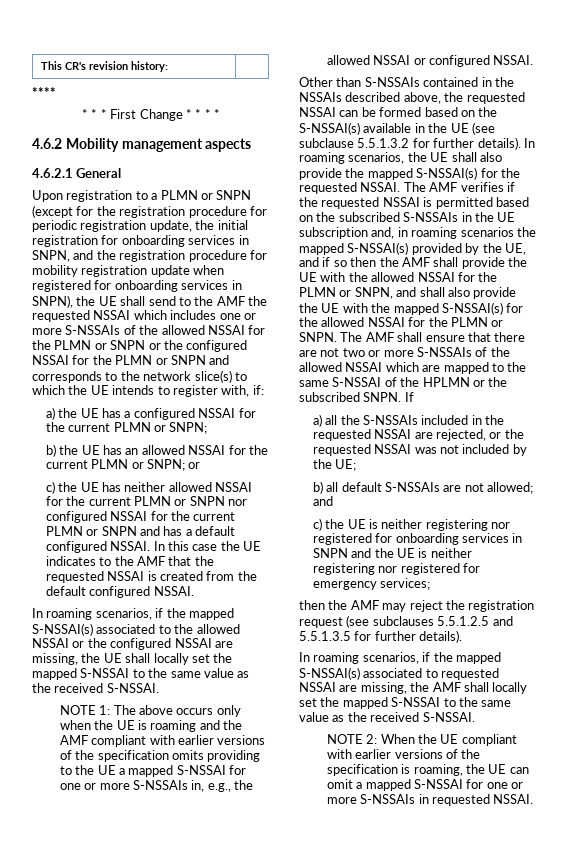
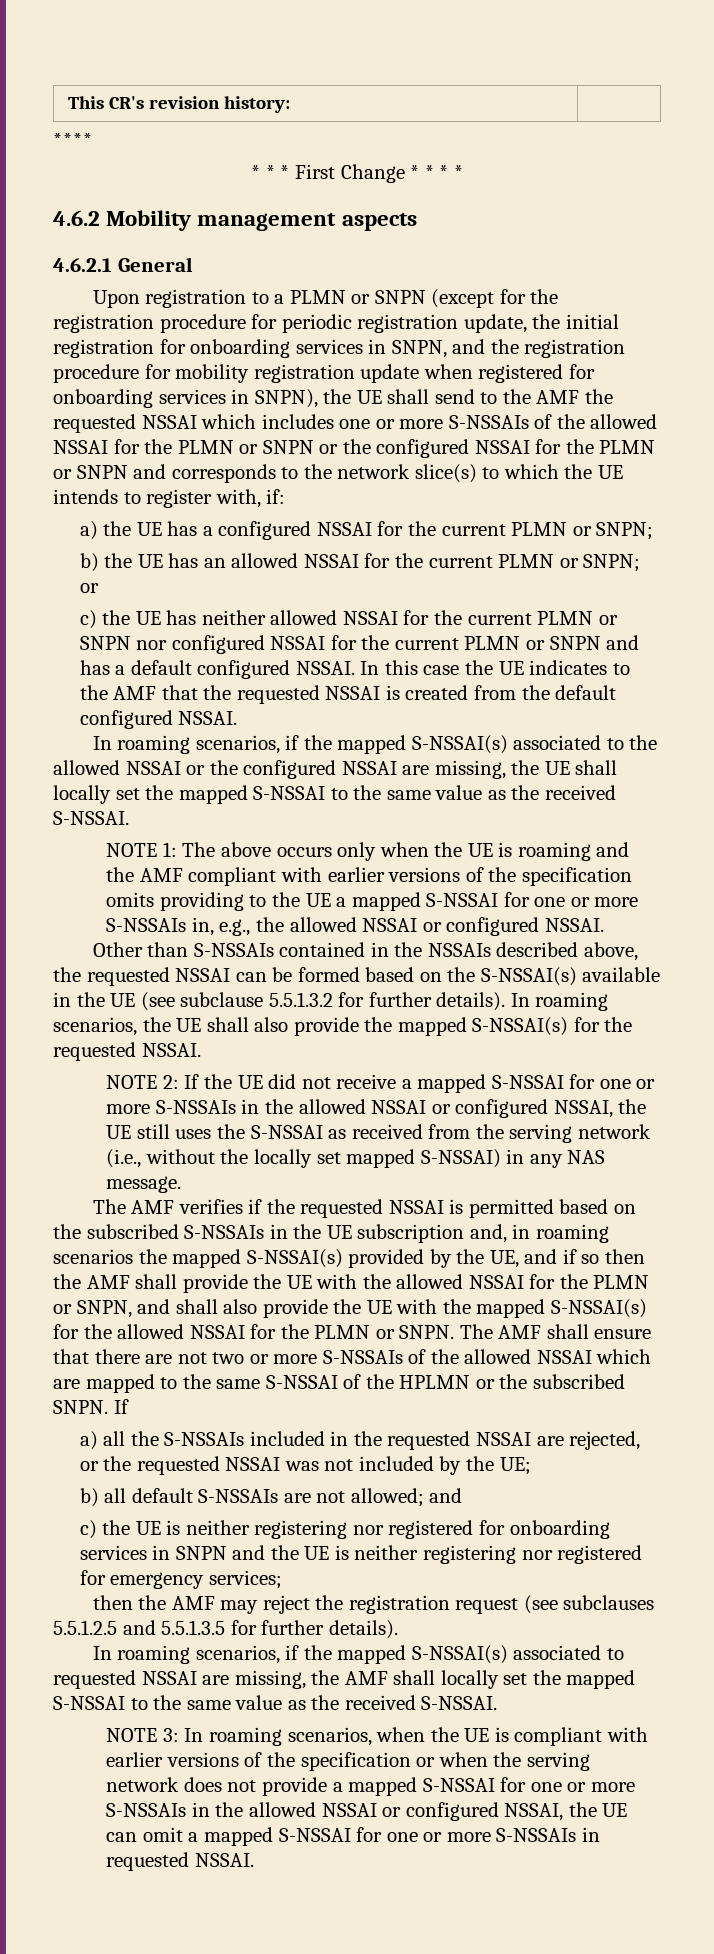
- In roaming scenarios, the UE shall also provide the mapped S-NSSAI(s) for the requested NSSAI. The AMF verifies if the requested NSSAI is permitted based on the subscribed S-NSSAIs in the UE subscription and, in roaming scenarios the mapped S-NSSAI(s) provided by the UE, and if so then the AMF shall provide the UE with the allowed NSSAI for the PLMN or SNPN, and shall also provide the UE with the mapped S-NSSAI(s) for the allowed NSSAI for the PLMN or SNPN.
+ In roaming scenarios, the UE shall also provide the mapped S-NSSAI(s) for the requested NSSAI.
+ NOTE 2: If the UE did not receive a mapped S-NSSAI for one or more S-NSSAIs in the allowed NSSAI or configured NSSAI, the UE still uses the S-NSSAI as received from the serving network (i.e., without the locally set mapped S-NSSAI) in any NAS message.
+ The AMF verifies if the requested NSSAI is permitted based on the subscribed S-NSSAIs in the UE subscription and, in roaming scenarios the mapped S-NSSAI(s) provided by the UE, and if so then the AMF shall provide the UE with the allowed NSSAI for the PLMN or SNPN, and shall also provide the UE with the mapped S-NSSAI(s) for the allowed NSSAI for the PLMN or SNPN.
- NOTE 2: When the UE compliant with earlier versions of the specification is roaming, the UE can omit a mapped S-NSSAI for one or more S-NSSAIs in requested NSSAI.
+ NOTE 3: In roaming scenarios, when the UE is compliant with earlier versions of the specification or when the serving network does not provide a mapped S-NSSAI for one or more S-NSSAIs in the allowed NSSAI or configured NSSAI, the UE can omit a mapped S-NSSAI for one or more S-NSSAIs in requested NSSAI.

